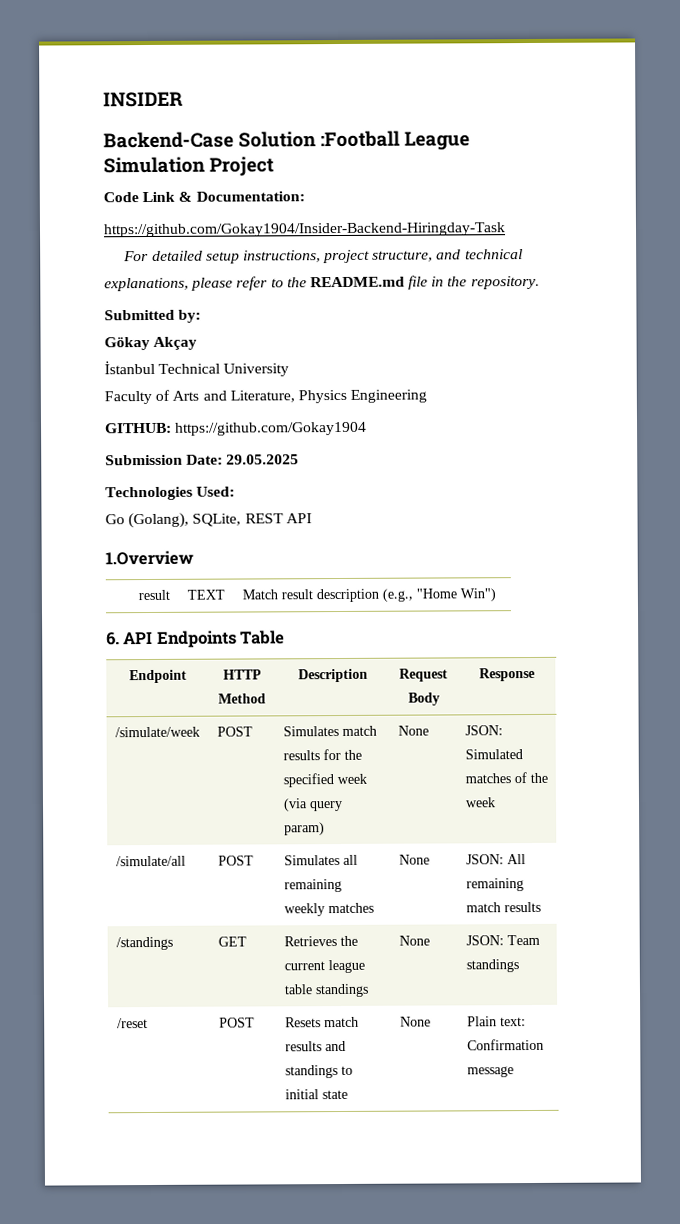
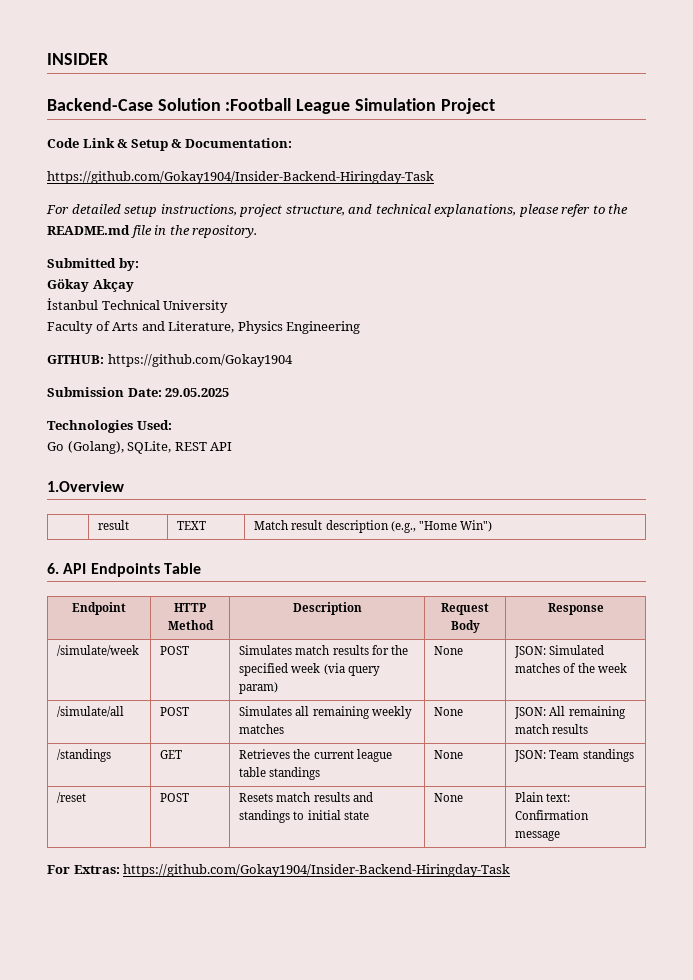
- Code Link & Documentation:
+ Code Link & Setup & Documentation:
+ For Extras: https://github.com/Gokay1904/Insider-Backend-Hiringday-Task

